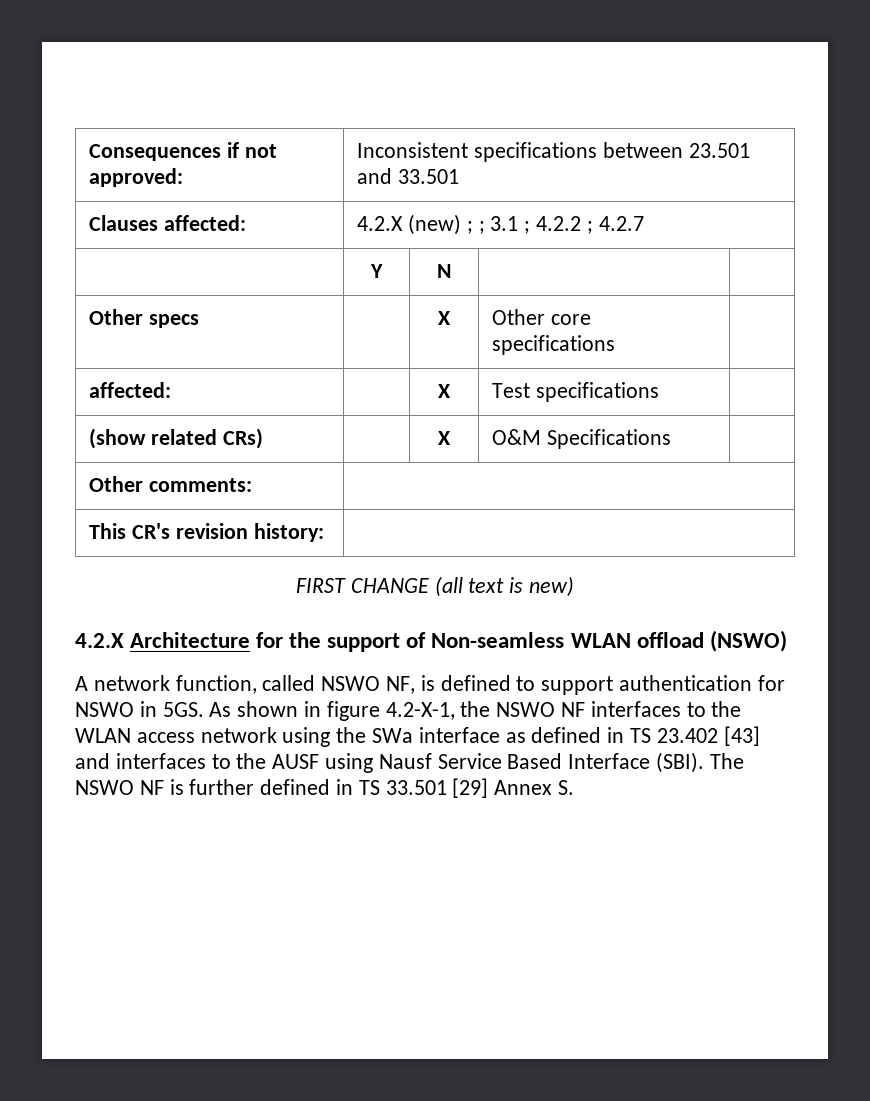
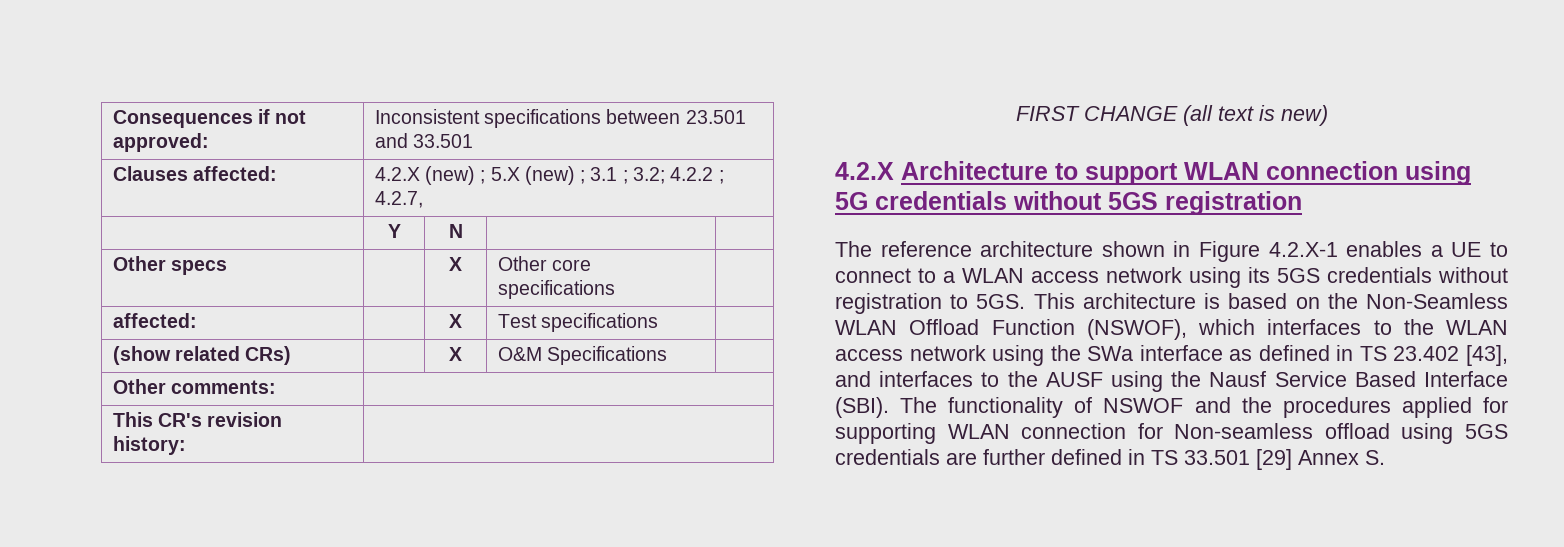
- Clauses affected: | 4.2.X (new) ; ; 3.1 ; 4.2.2 ; 4.2.7
+ Clauses affected: | 4.2.X (new) ; 5.X (new) ; 3.1 ; 3.2; 4.2.2 ; 4.2.7,
- 4.2.X Architecture for the support of Non-seamless WLAN offload (NSWO)
- A network function, called NSWO NF, is defined to support authentication for NSWO in 5GS. As shown in figure 4.2-X-1, the NSWO NF interfaces to the WLAN access network using the SWa interface as defined in TS 23.402 [43] and interfaces to the AUSF using Nausf Service Based Interface (SBI).
+ 4.2.X Architecture to support WLAN connection using 5G credentials without 5GS registration
+ The reference architecture shown in Figure 4.2.X-1 enables a UE to connect to a WLAN access network using its 5GS credentials without registration to 5GS. This architecture is based on the Non-Seamless WLAN Offload Function (NSWOF), which interfaces to the WLAN access network using the SWa interface as defined in TS 23.402 [43], and interfaces to the AUSF using the Nausf Service Based Interface (SBI).
- The NSWO NF is further defined in TS 33.501 [29] Annex S.
+ The functionality of NSWOF and the procedures applied for supporting WLAN connection for Non-seamless offload using 5GS credentials are further defined in TS 33.501 [29] Annex S.

